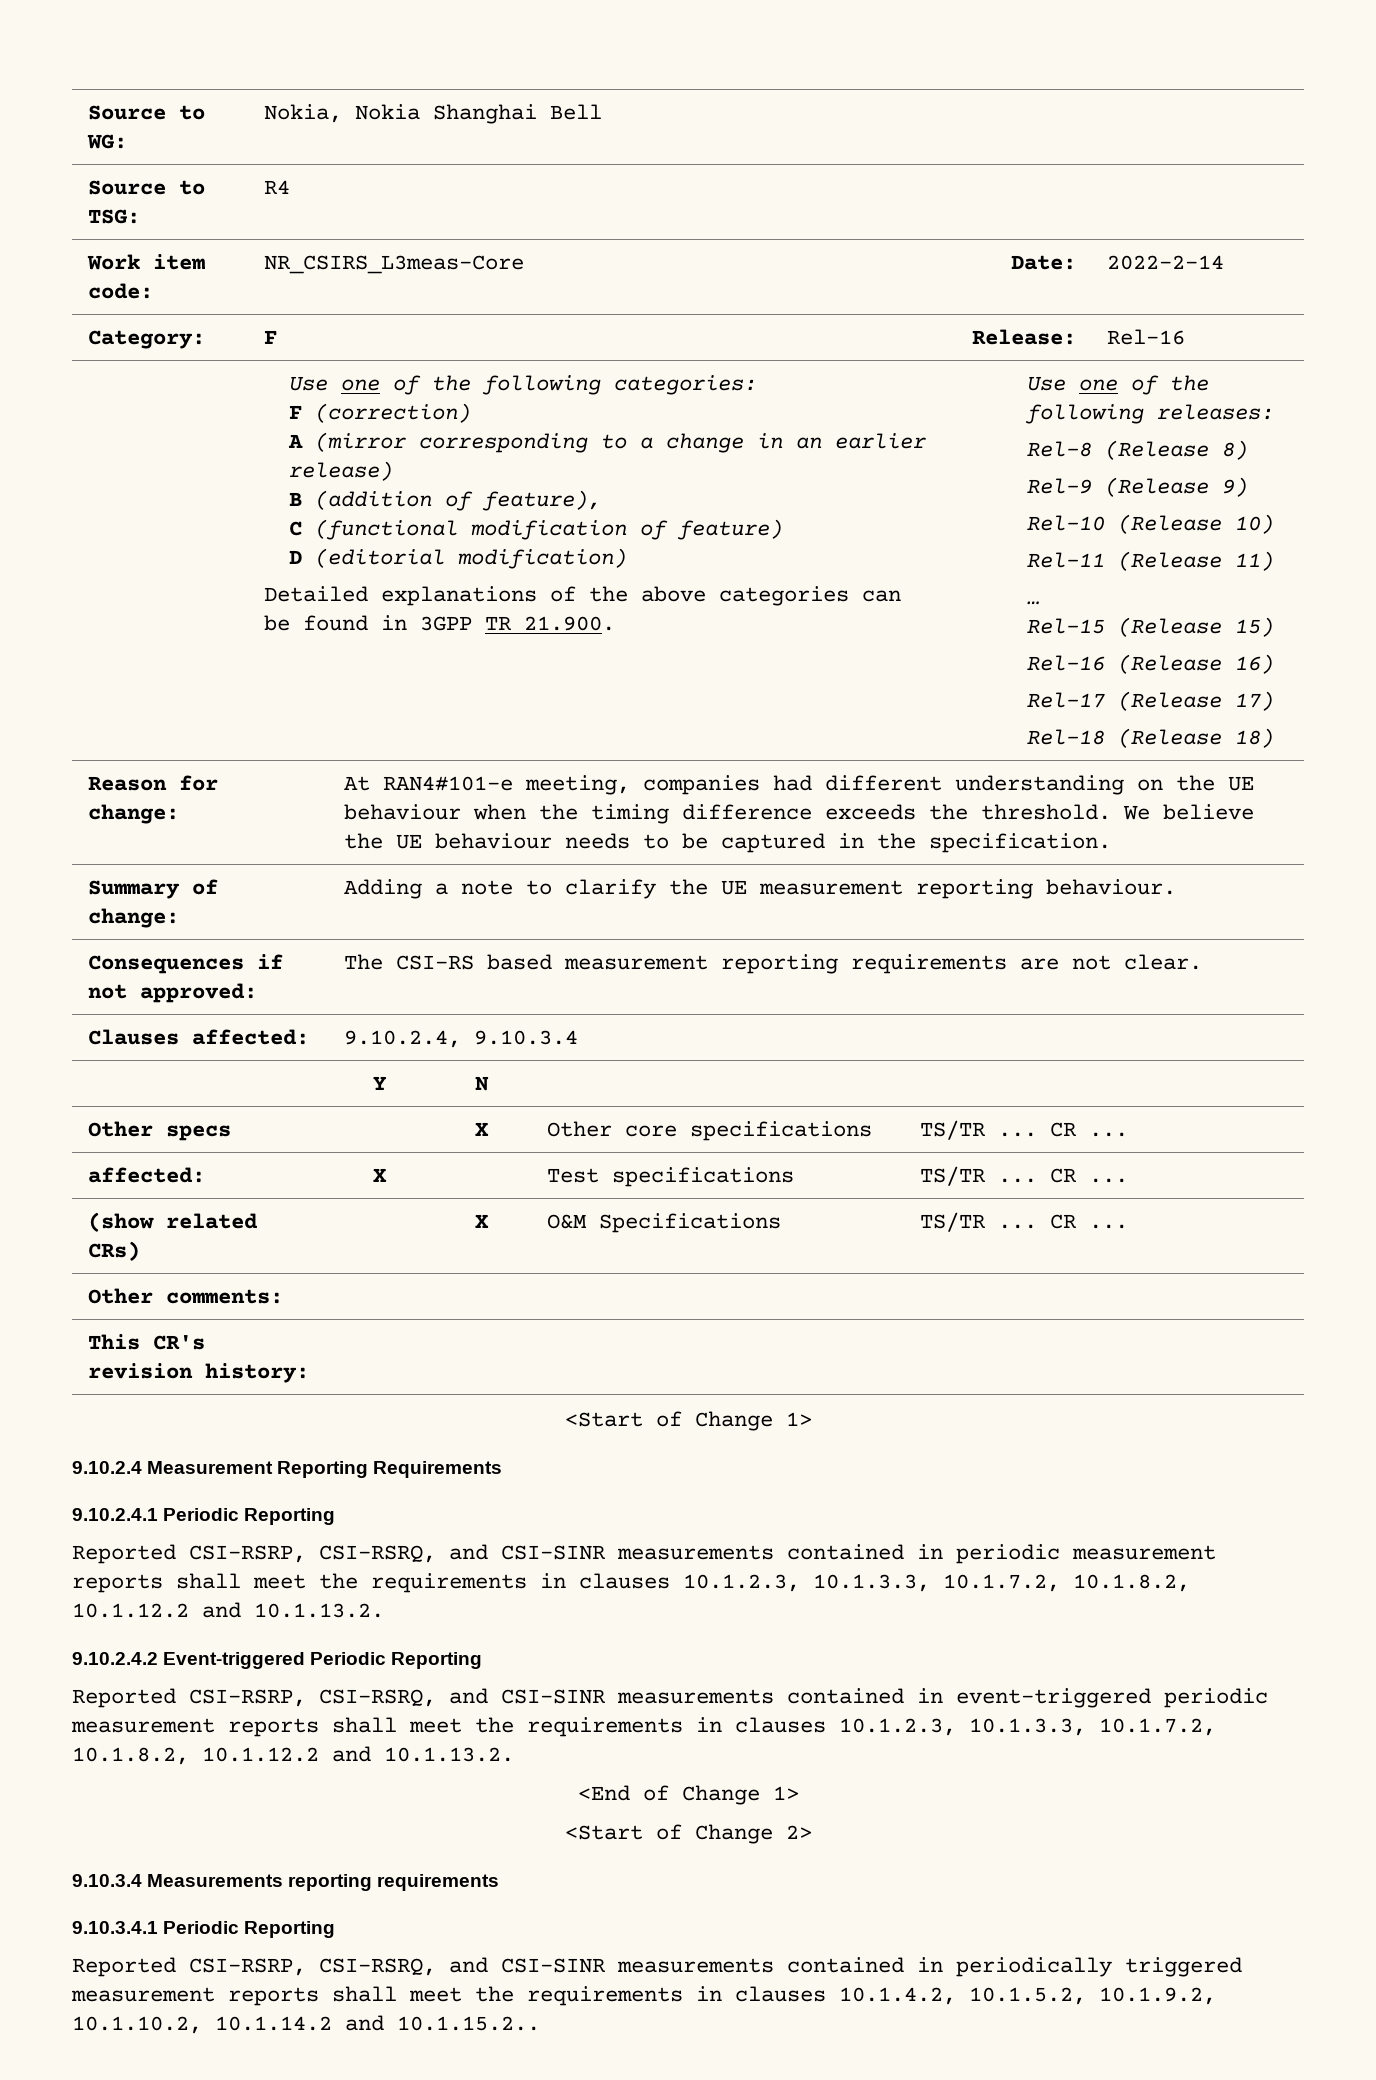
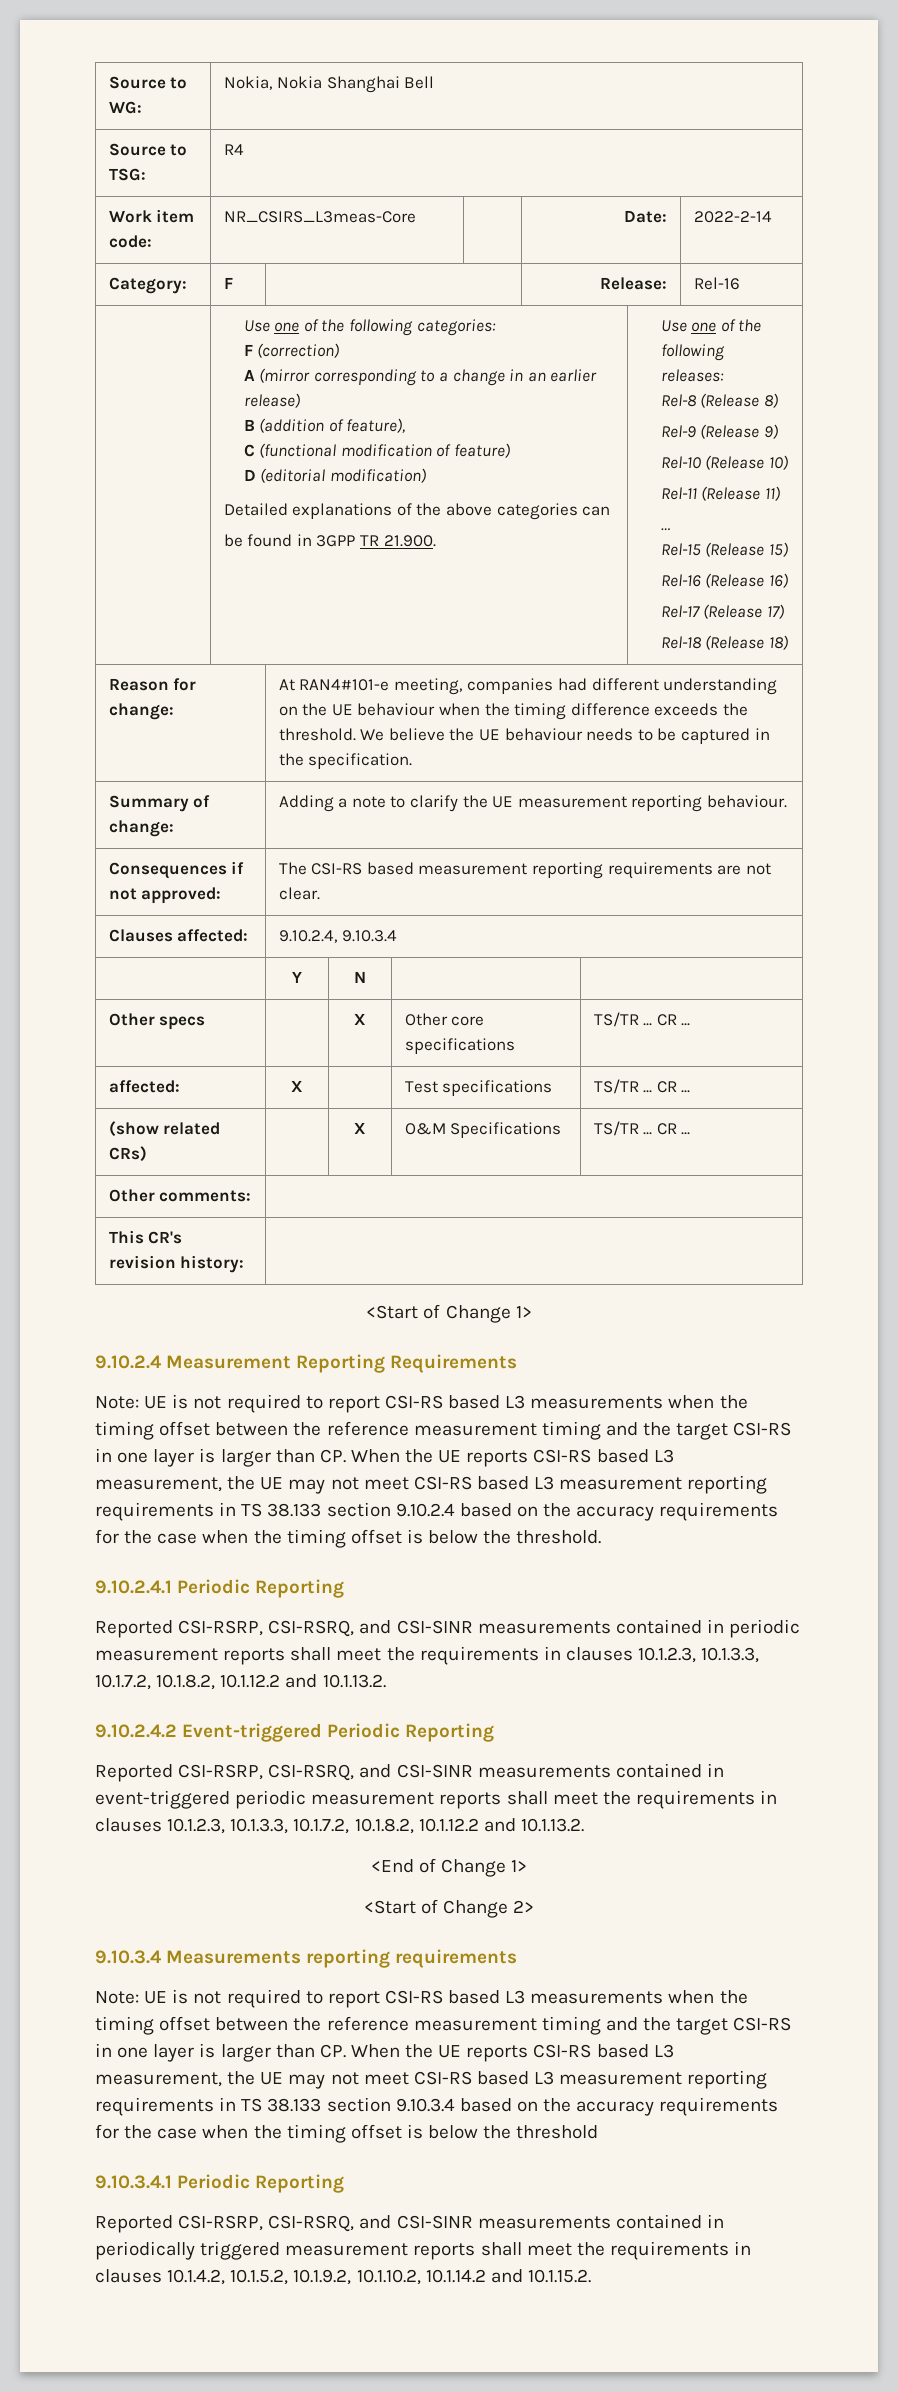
+ Note: UE is not required to report CSI-RS based L3 measurements when the timing offset between the reference measurement timing and the target CSI-RS in one layer is larger than CP. When the UE reports CSI-RS based L3 measurement, the UE may not meet CSI-RS based L3 measurement reporting requirements in TS 38.133 section 9.10.2.4 based on the accuracy requirements for the case when the timing offset is below the threshold.
+ Note: UE is not required to report CSI-RS based L3 measurements when the timing offset between the reference measurement timing and the target CSI-RS in one layer is larger than CP. When the UE reports CSI-RS based L3 measurement, the UE may not meet CSI-RS based L3 measurement reporting requirements in TS 38.133 section 9.10.3.4 based on the accuracy requirements for the case when the timing offset is below the threshold
- Reported CSI-RSRP, CSI-RSRQ, and CSI-SINR measurements contained in periodically triggered measurement reports shall meet the requirements in clauses 10.1.4.2, 10.1.5.2, 10.1.9.2, 10.1.10.2, 10.1.14.2 and 10.1.15.2..
+ Reported CSI-RSRP, CSI-RSRQ, and CSI-SINR measurements contained in periodically triggered measurement reports shall meet the requirements in clauses 10.1.4.2, 10.1.5.2, 10.1.9.2, 10.1.10.2, 10.1.14.2 and 10.1.15.2.

